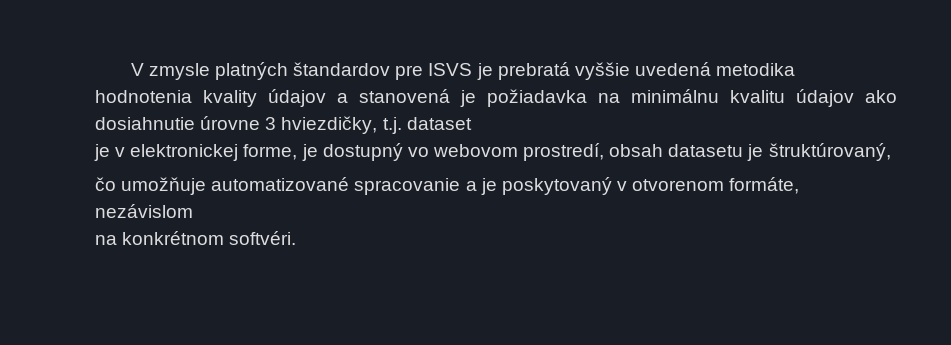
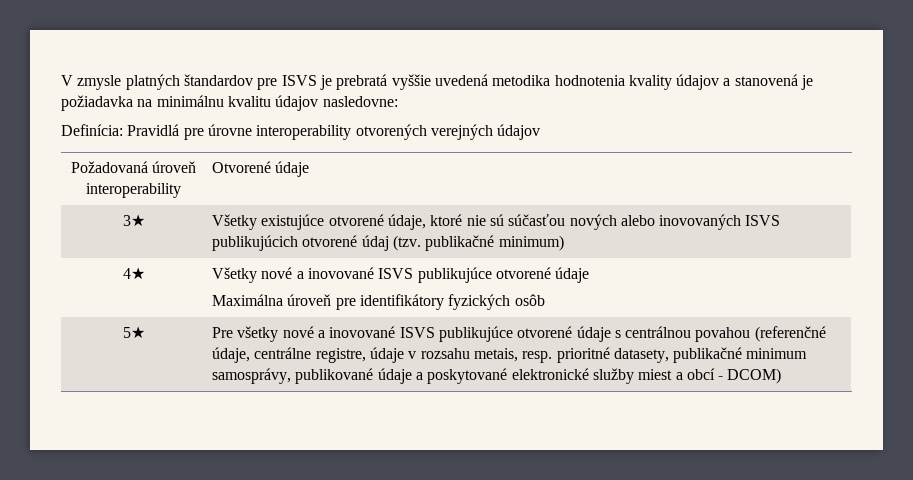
- V zmysle platných štandardov pre ISVS je prebratá vyššie uvedená metodika hodnotenia kvality údajov a stanovená je požiadavka na minimálnu kvalitu údajov ako dosiahnutie úrovne 3 hviezdičky, t.j. dataset
- je v elektronickej forme, je dostupný vo webovom prostredí, obsah datasetu je štruktúrovaný,
- čo umožňuje automatizované spracovanie a je poskytovaný v otvorenom formáte, nezávislom
- na konkrétnom softvéri.
+ V zmysle platných štandardov pre ISVS je prebratá vyššie uvedená metodika hodnotenia kvality údajov a stanovená je požiadavka na minimálnu kvalitu údajov nasledovne:
+ Definícia: Pravidlá pre úrovne interoperability otvorených verejných údajov
+ Požadovaná úroveň interoperability | Otvorené údaje
+ 3★ | Všetky existujúce otvorené údaje, ktoré nie sú súčasťou nových alebo inovovaných ISVS publikujúcich otvorené údaj (tzv. publikačné minimum)
+ 4★ | Všetky nové a inovované ISVS publikujúce otvorené údaje
+ Maximálna úroveň pre identifikátory fyzických osôb
+ 5★ | Pre všetky nové a inovované ISVS publikujúce otvorené údaje s centrálnou povahou (referenčné údaje, centrálne registre, údaje v rozsahu metais, resp. prioritné datasety, publikačné minimum samosprávy, publikované údaje a poskytované elektronické služby miest a obcí - DCOM)

